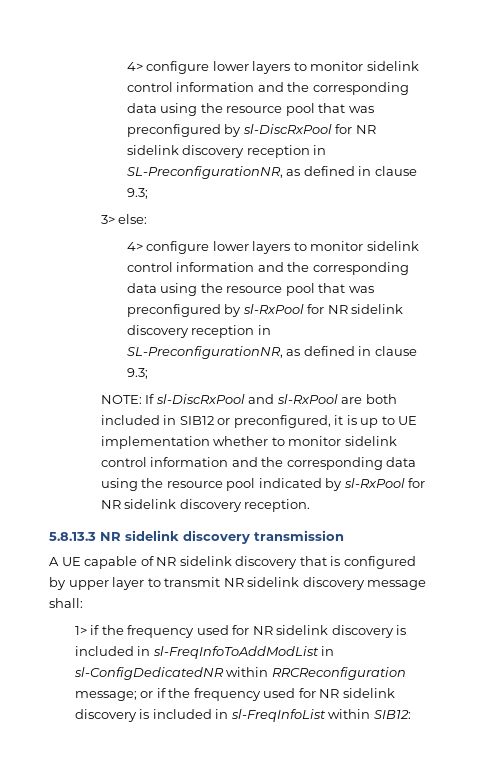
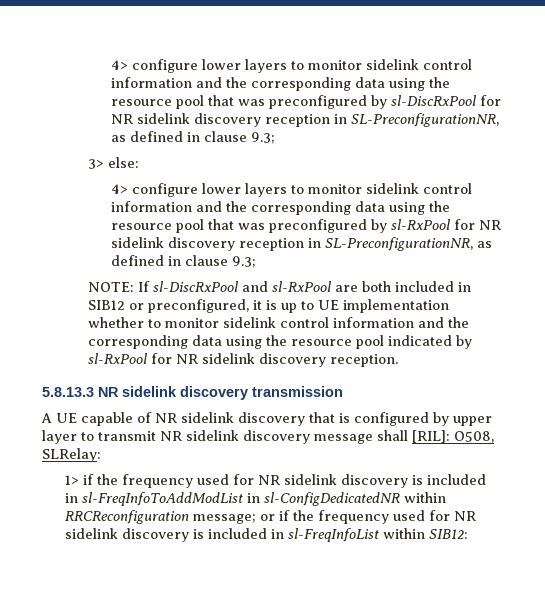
- A UE capable of NR sidelink discovery that is configured by upper layer to transmit NR sidelink discovery message shall:
+ A UE capable of NR sidelink discovery that is configured by upper layer to transmit NR sidelink discovery message shall [RIL]: O508, SLRelay:

